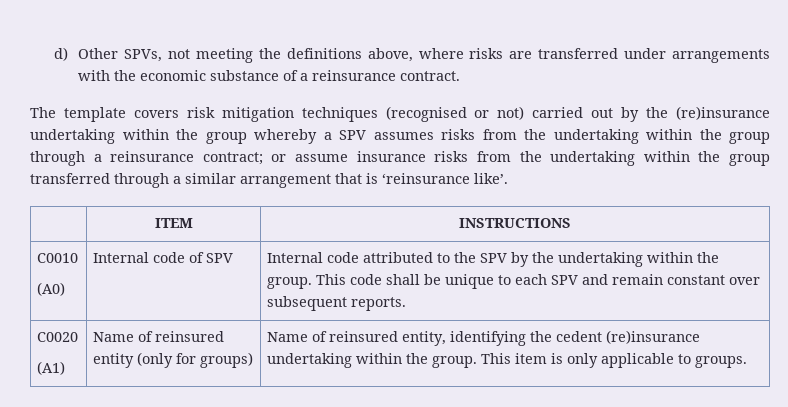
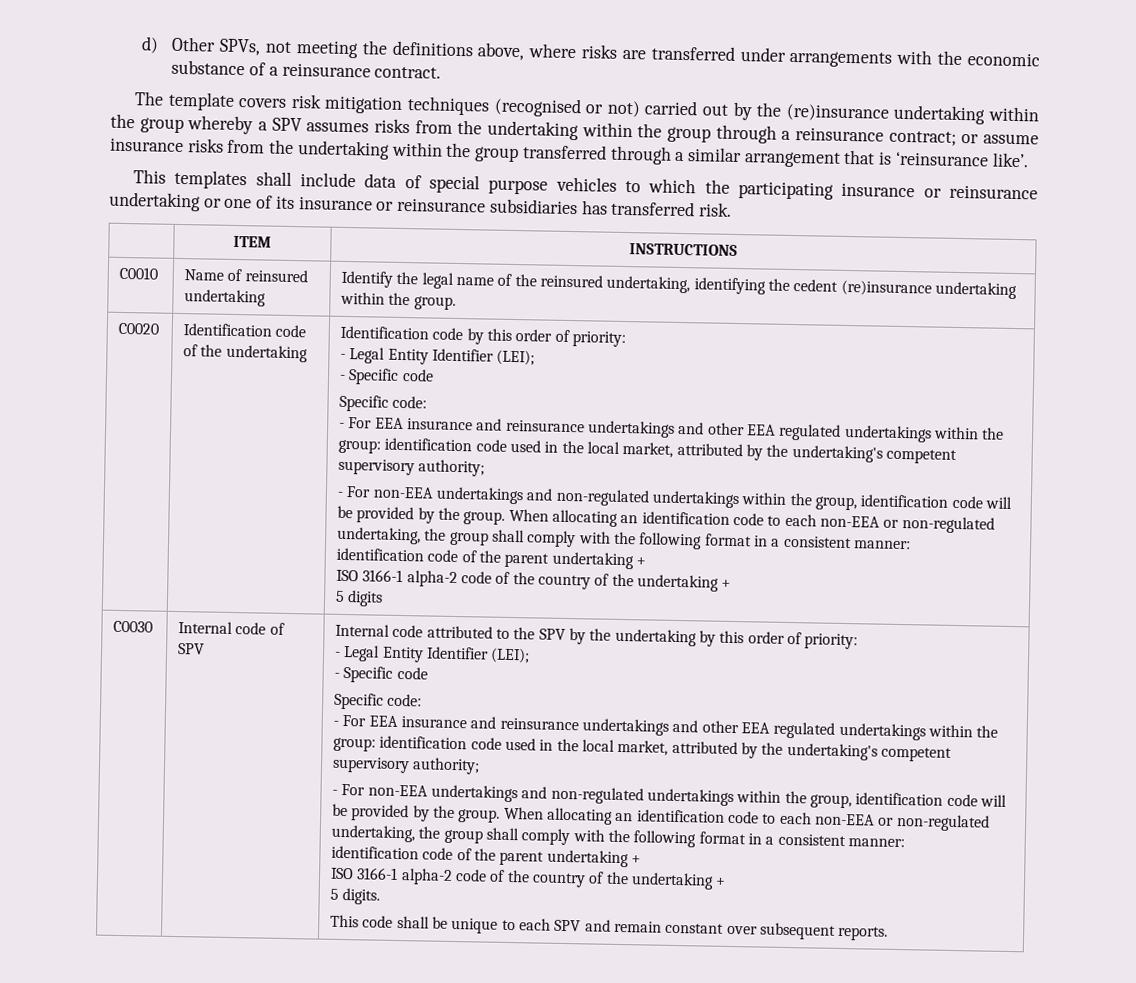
+ This templates shall include data of special purpose vehicles to which the participating insurance or reinsurance undertaking or one of its insurance or reinsurance subsidiaries has transferred risk.
  | ITEM | INSTRUCTIONS
- C0010
- (A0) | Internal code of SPV | Internal code attributed to the SPV by the undertaking within the group. This code shall be unique to each SPV and remain constant over subsequent reports.
+ C0010 | Name of reinsured undertaking | Identify the legal name of the reinsured undertaking, identifying the cedent (re)insurance undertaking within the group.
+ C0020 | Identification code of the undertaking | Identification code by this order of priority:
+ - Legal Entity Identifier (LEI);
+ - Specific code
+ Specific code:
+ - For EEA insurance and reinsurance undertakings and other EEA regulated undertakings within the group: identification code used in the local market, attributed by the undertaking's competent supervisory authority;
+ - For non-EEA undertakings and non-regulated undertakings within the group, identification code will be provided by the group. When allocating an identification code to each non-EEA or non-regulated undertaking, the group shall comply with the following format in a consistent manner:
+ identification code of the parent undertaking +
+ ISO 3166-1 alpha-2 code of the country of the undertaking +
+ 5 digits
+ C0030 | Internal code of SPV | Internal code attributed to the SPV by the undertaking by this order of priority:
+ - Legal Entity Identifier (LEI);
+ - Specific code
+ Specific code:
+ - For EEA insurance and reinsurance undertakings and other EEA regulated undertakings within the group: identification code used in the local market, attributed by the undertaking's competent supervisory authority;
+ - For non-EEA undertakings and non-regulated undertakings within the group, identification code will be provided by the group. When allocating an identification code to each non-EEA or non-regulated undertaking, the group shall comply with the following format in a consistent manner:
+ identification code of the parent undertaking +
+ ISO 3166-1 alpha-2 code of the country of the undertaking +
+ 5 digits.
+ This code shall be unique to each SPV and remain constant over subsequent reports.
- C0020
- (A1) | Name of reinsured entity (only for groups) | Name of reinsured entity, identifying the cedent (re)insurance undertaking within the group. This item is only applicable to groups.

